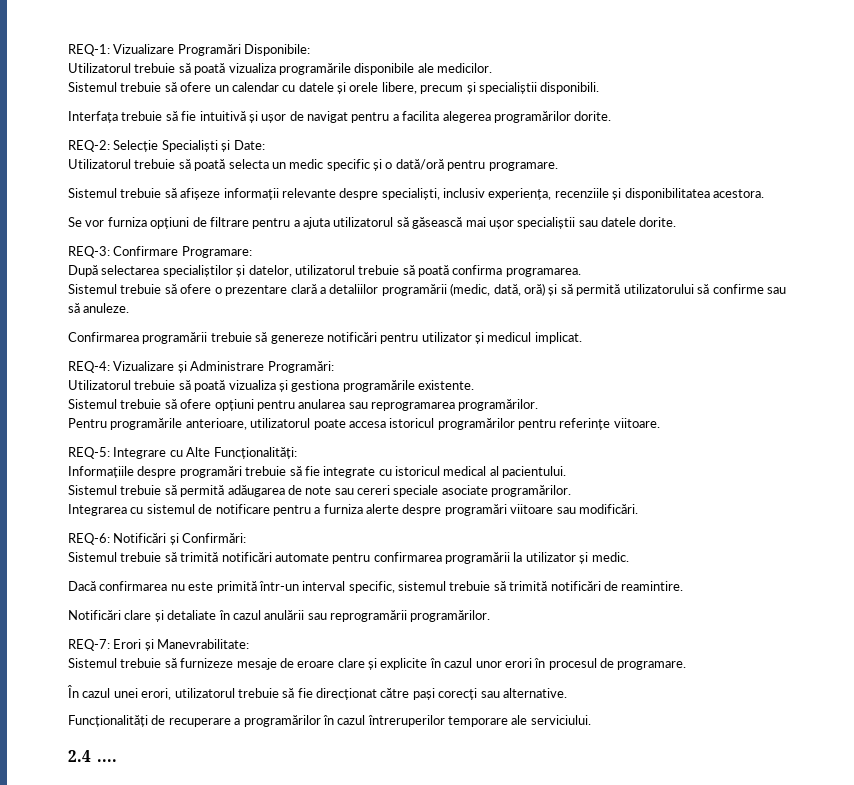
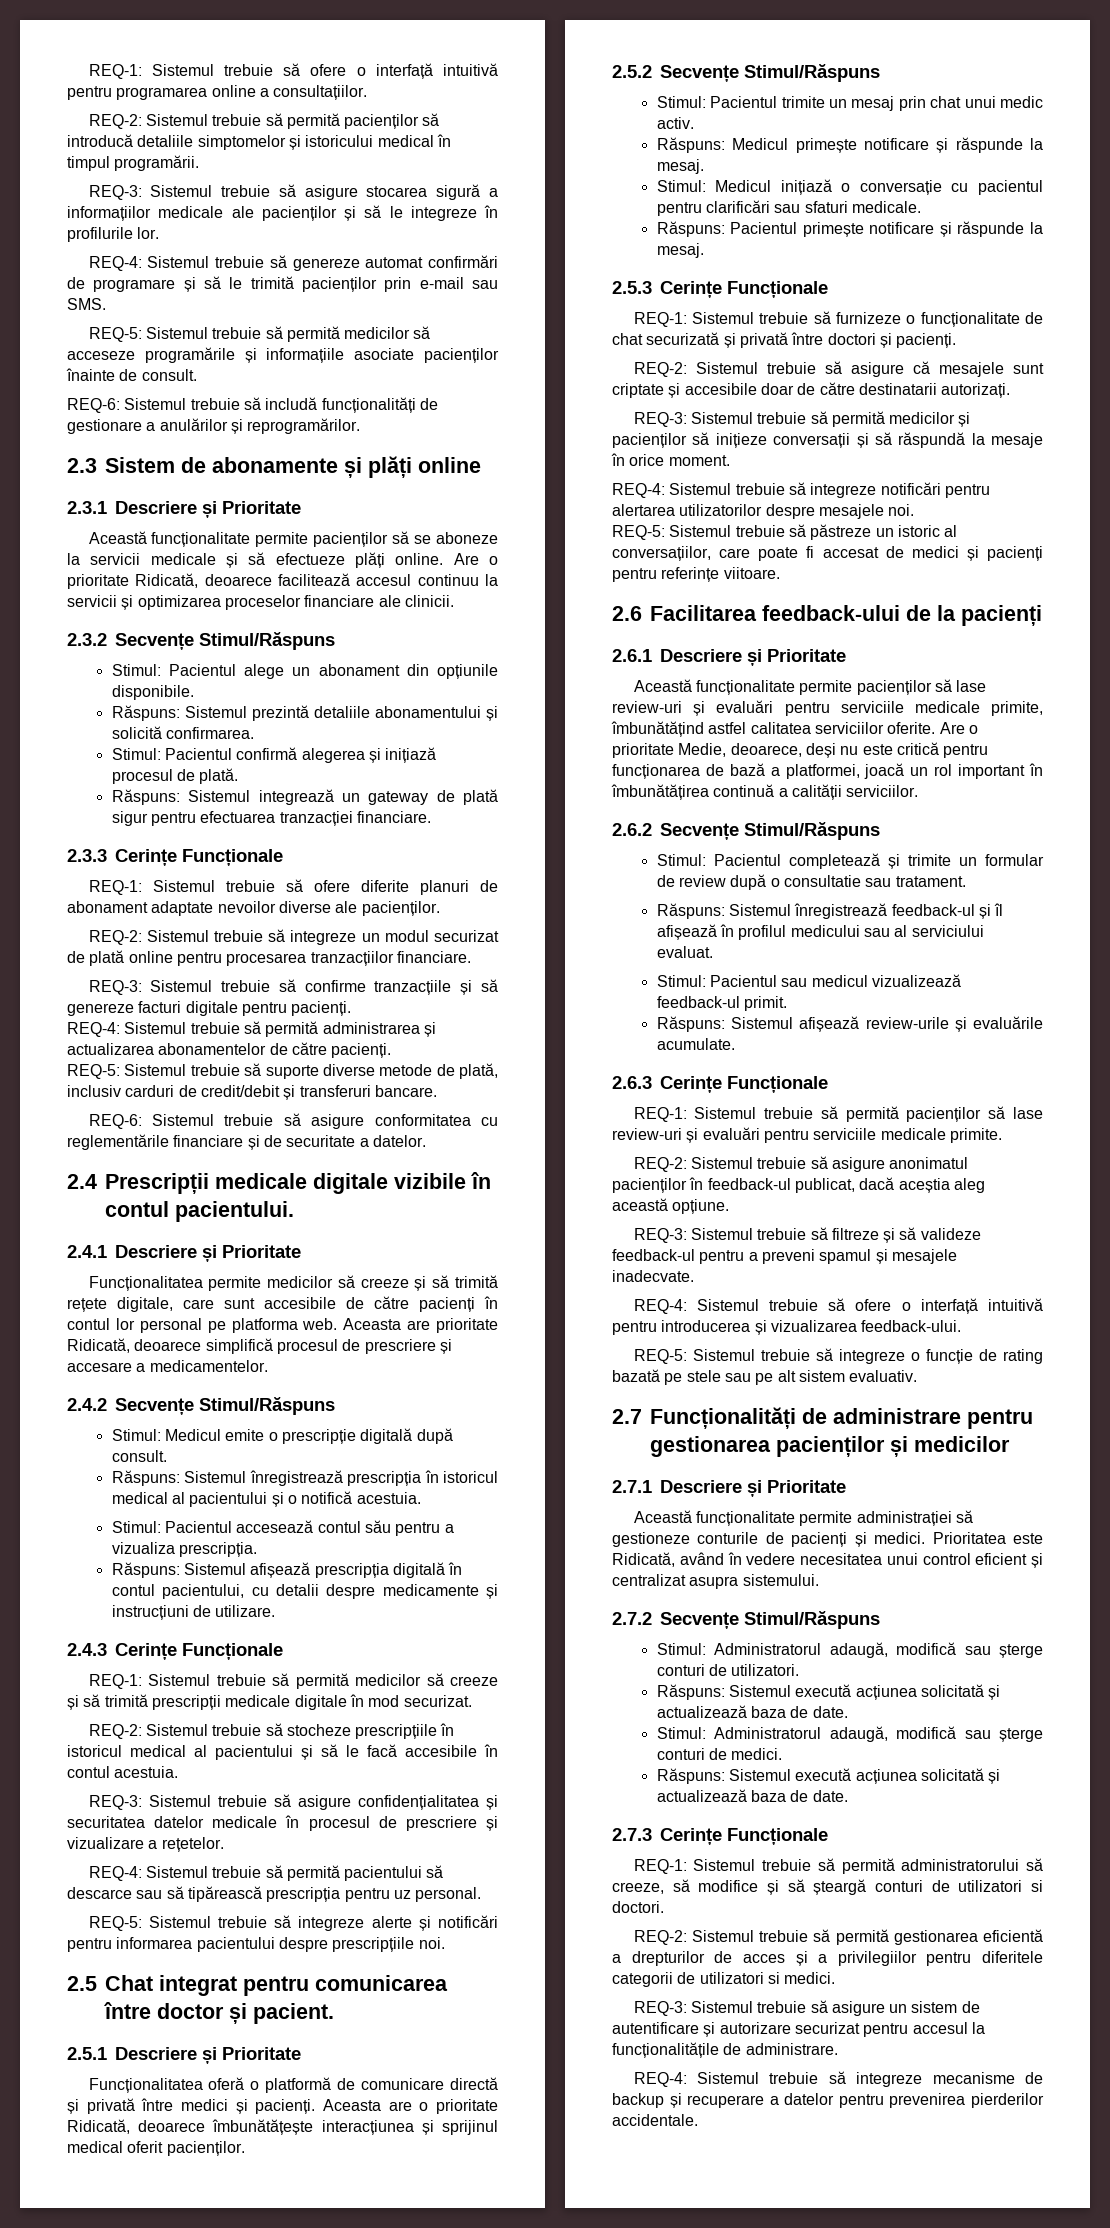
- REQ-1: Vizualizare Programări Disponibile:
- Utilizatorul trebuie să poată vizualiza programările disponibile ale medicilor.
- Sistemul trebuie să ofere un calendar cu datele și orele libere, precum și specialiștii disponibili.
- Interfața trebuie să fie intuitivă și ușor de navigat pentru a facilita alegerea programărilor dorite.
- REQ-2: Selecție Specialiști și Date:
- Utilizatorul trebuie să poată selecta un medic specific și o dată/oră pentru programare.
- Sistemul trebuie să afișeze informații relevante despre specialiști, inclusiv experiența, recenziile și disponibilitatea acestora.
- Se vor furniza opțiuni de filtrare pentru a ajuta utilizatorul să găsească mai ușor specialiștii sau datele dorite.
- REQ-3: Confirmare Programare:
- După selectarea specialiștilor și datelor, utilizatorul trebuie să poată confirma programarea.
- Sistemul trebuie să ofere o prezentare clară a detaliilor programării (medic, dată, oră) și să permită utilizatorului să confirme sau să anuleze.
- Confirmarea programării trebuie să genereze notificări pentru utilizator și medicul implicat.
- REQ-4: Vizualizare și Administrare Programări:
- Utilizatorul trebuie să poată vizualiza și gestiona programările existente.
- Sistemul trebuie să ofere opțiuni pentru anularea sau reprogramarea programărilor.
- Pentru programările anterioare, utilizatorul poate accesa istoricul programărilor pentru referințe viitoare.
- REQ-5: Integrare cu Alte Funcționalități:
- Informațiile despre programări trebuie să fie integrate cu istoricul medical al pacientului.
- Sistemul trebuie să permită adăugarea de note sau cereri speciale asociate programărilor.
- Integrarea cu sistemul de notificare pentru a furniza alerte despre programări viitoare sau modificări.
- REQ-6: Notificări și Confirmări:
- Sistemul trebuie să trimită notificări automate pentru confirmarea programării la utilizator și medic.
- Dacă confirmarea nu este primită într-un interval specific, sistemul trebuie să trimită notificări de reamintire.
- Notificări clare și detaliate în cazul anulării sau reprogramării programărilor.
- REQ-7: Erori și Manevrabilitate:
- Sistemul trebuie să furnizeze mesaje de eroare clare și explicite în cazul unor erori în procesul de programare.
- În cazul unei erori, utilizatorul trebuie să fie direcționat către pași corecți sau alternative.
- Funcționalități de recuperare a programărilor în cazul întreruperilor temporare ale serviciului.
- 2.4 ....
+ REQ-1: Sistemul trebuie să ofere o interfață intuitivă pentru programarea online a consultațiilor.
+ REQ-2: Sistemul trebuie să permită pacienților să introducă detaliile simptomelor și istoricului medical în timpul programării.
+ REQ-3: Sistemul trebuie să asigure stocarea sigură a informațiilor medicale ale pacienților și să le integreze în profilurile lor.
+ REQ-4: Sistemul trebuie să genereze automat confirmări de programare și să le trimită pacienților prin e-mail sau SMS.
+ REQ-5: Sistemul trebuie să permită medicilor să acceseze programările și informațiile asociate pacienților înainte de consult.
+ REQ-6: Sistemul trebuie să includă funcționalități de gestionare a anulărilor și reprogramărilor.
+ 2.3 Sistem de abonamente și plăți online
+ 2.3.1 Descriere și Prioritate
+ Această funcționalitate permite pacienților să se aboneze la servicii medicale și să efectueze plăți online. Are o prioritate Ridicată, deoarece facilitează accesul continuu la servicii și optimizarea proceselor financiare ale clinicii.
+ 2.3.2 Secvențe Stimul/Răspuns
+ Stimul: Pacientul alege un abonament din opțiunile disponibile.
+ Răspuns: Sistemul prezintă detaliile abonamentului și solicită confirmarea.
+ Stimul: Pacientul confirmă alegerea și inițiază procesul de plată.
+ Răspuns: Sistemul integrează un gateway de plată sigur pentru efectuarea tranzacției financiare.
+ 2.3.3 Cerințe Funcționale
+ REQ-1: Sistemul trebuie să ofere diferite planuri de abonament adaptate nevoilor diverse ale pacienților.
+ REQ-2: Sistemul trebuie să integreze un modul securizat de plată online pentru procesarea tranzacțiilor financiare.
+ REQ-3: Sistemul trebuie să confirme tranzacțiile și să genereze facturi digitale pentru pacienți.
+ REQ-4: Sistemul trebuie să permită administrarea și actualizarea abonamentelor de către pacienți.
+ REQ-5: Sistemul trebuie să suporte diverse metode de plată, inclusiv carduri de credit/debit și transferuri bancare.
+ REQ-6: Sistemul trebuie să asigure conformitatea cu reglementările financiare și de securitate a datelor.
+ 2.4 Prescripții medicale digitale vizibile în contul pacientului.
+ 2.4.1 Descriere și Prioritate
+ Funcționalitatea permite medicilor să creeze și să trimită rețete digitale, care sunt accesibile de către pacienți în contul lor personal pe platforma web. Aceasta are prioritate Ridicată, deoarece simplifică procesul de prescriere și accesare a medicamentelor.
+ 2.4.2 Secvențe Stimul/Răspuns
+ Stimul: Medicul emite o prescripție digitală după consult.
+ Răspuns: Sistemul înregistrează prescripția în istoricul medical al pacientului și o notifică acestuia.
+ Stimul: Pacientul accesează contul său pentru a vizualiza prescripția.
+ Răspuns: Sistemul afișează prescripția digitală în contul pacientului, cu detalii despre medicamente și instrucțiuni de utilizare.
+ 2.4.3 Cerințe Funcționale
+ REQ-1: Sistemul trebuie să permită medicilor să creeze și să trimită prescripții medicale digitale în mod securizat.
+ REQ-2: Sistemul trebuie să stocheze prescripțiile în istoricul medical al pacientului și să le facă accesibile în contul acestuia.
+ REQ-3: Sistemul trebuie să asigure confidențialitatea și securitatea datelor medicale în procesul de prescriere și vizualizare a rețetelor.
+ REQ-4: Sistemul trebuie să permită pacientului să descarce sau să tipărească prescripția pentru uz personal.
+ REQ-5: Sistemul trebuie să integreze alerte și notificări pentru informarea pacientului despre prescripțiile noi.
+ 2.5 Chat integrat pentru comunicarea între doctor și pacient.
+ 2.5.1 Descriere și Prioritate
+ Funcționalitatea oferă o platformă de comunicare directă și privată între medici și pacienți. Aceasta are o prioritate Ridicată, deoarece îmbunătățește interacțiunea și sprijinul medical oferit pacienților.
+ 2.5.2 Secvențe Stimul/Răspuns
+ Stimul: Pacientul trimite un mesaj prin chat unui medic activ.
+ Răspuns: Medicul primește notificare și răspunde la mesaj.
+ Stimul: Medicul inițiază o conversație cu pacientul pentru clarificări sau sfaturi medicale.
+ Răspuns: Pacientul primește notificare și răspunde la mesaj.
+ 2.5.3 Cerințe Funcționale
+ REQ-1: Sistemul trebuie să furnizeze o funcționalitate de chat securizată și privată între doctori și pacienți.
+ REQ-2: Sistemul trebuie să asigure că mesajele sunt criptate și accesibile doar de către destinatarii autorizați.
+ REQ-3: Sistemul trebuie să permită medicilor și pacienților să inițieze conversații și să răspundă la mesaje în orice moment.
+ REQ-4: Sistemul trebuie să integreze notificări pentru alertarea utilizatorilor despre mesajele noi.
+ REQ-5: Sistemul trebuie să păstreze un istoric al conversațiilor, care poate fi accesat de medici și pacienți pentru referințe viitoare.
+ 2.6 Facilitarea feedback-ului de la pacienți
+ 2.6.1 Descriere și Prioritate
+ Această funcționalitate permite pacienților să lase review-uri și evaluări pentru serviciile medicale primite, îmbunătățind astfel calitatea serviciilor oferite. Are o prioritate Medie, deoarece, deși nu este critică pentru funcționarea de bază a platformei, joacă un rol important în îmbunătățirea continuă a calității serviciilor.
+ 2.6.2 Secvențe Stimul/Răspuns
+ Stimul: Pacientul completează și trimite un formular de review după o consultatie sau tratament.
+ Răspuns: Sistemul înregistrează feedback-ul și îl afișează în profilul medicului sau al serviciului evaluat.
+ Stimul: Pacientul sau medicul vizualizează feedback-ul primit.
+ Răspuns: Sistemul afișează review-urile și evaluările acumulate.
+ 2.6.3 Cerințe Funcționale
+ REQ-1: Sistemul trebuie să permită pacienților să lase review-uri și evaluări pentru serviciile medicale primite.
+ REQ-2: Sistemul trebuie să asigure anonimatul pacienților în feedback-ul publicat, dacă aceștia aleg această opțiune.
+ REQ-3: Sistemul trebuie să filtreze și să valideze feedback-ul pentru a preveni spamul și mesajele inadecvate.
+ REQ-4: Sistemul trebuie să ofere o interfață intuitivă pentru introducerea și vizualizarea feedback-ului.
+ REQ-5: Sistemul trebuie să integreze o funcție de rating bazată pe stele sau pe alt sistem evaluativ.
+ 2.7 Funcționalități de administrare pentru gestionarea pacienților și medicilor
+ 2.7.1 Descriere și Prioritate
+ Această funcționalitate permite administrației să gestioneze conturile de pacienți și medici. Prioritatea este Ridicată, având în vedere necesitatea unui control eficient și centralizat asupra sistemului.
+ 2.7.2 Secvențe Stimul/Răspuns
+ Stimul: Administratorul adaugă, modifică sau șterge conturi de utilizatori.
+ Răspuns: Sistemul execută acțiunea solicitată și actualizează baza de date.
+ Stimul: Administratorul adaugă, modifică sau șterge conturi de medici.
+ Răspuns: Sistemul execută acțiunea solicitată și actualizează baza de date.
+ 2.7.3 Cerințe Funcționale
+ REQ-1: Sistemul trebuie să permită administratorului să creeze, să modifice și să șteargă conturi de utilizatori si doctori.
+ REQ-2: Sistemul trebuie să permită gestionarea eficientă a drepturilor de acces și a privilegiilor pentru diferitele categorii de utilizatori si medici.
+ REQ-3: Sistemul trebuie să asigure un sistem de autentificare și autorizare securizat pentru accesul la funcționalitățile de administrare.
+ REQ-4: Sistemul trebuie să integreze mecanisme de backup și recuperare a datelor pentru prevenirea pierderilor accidentale.

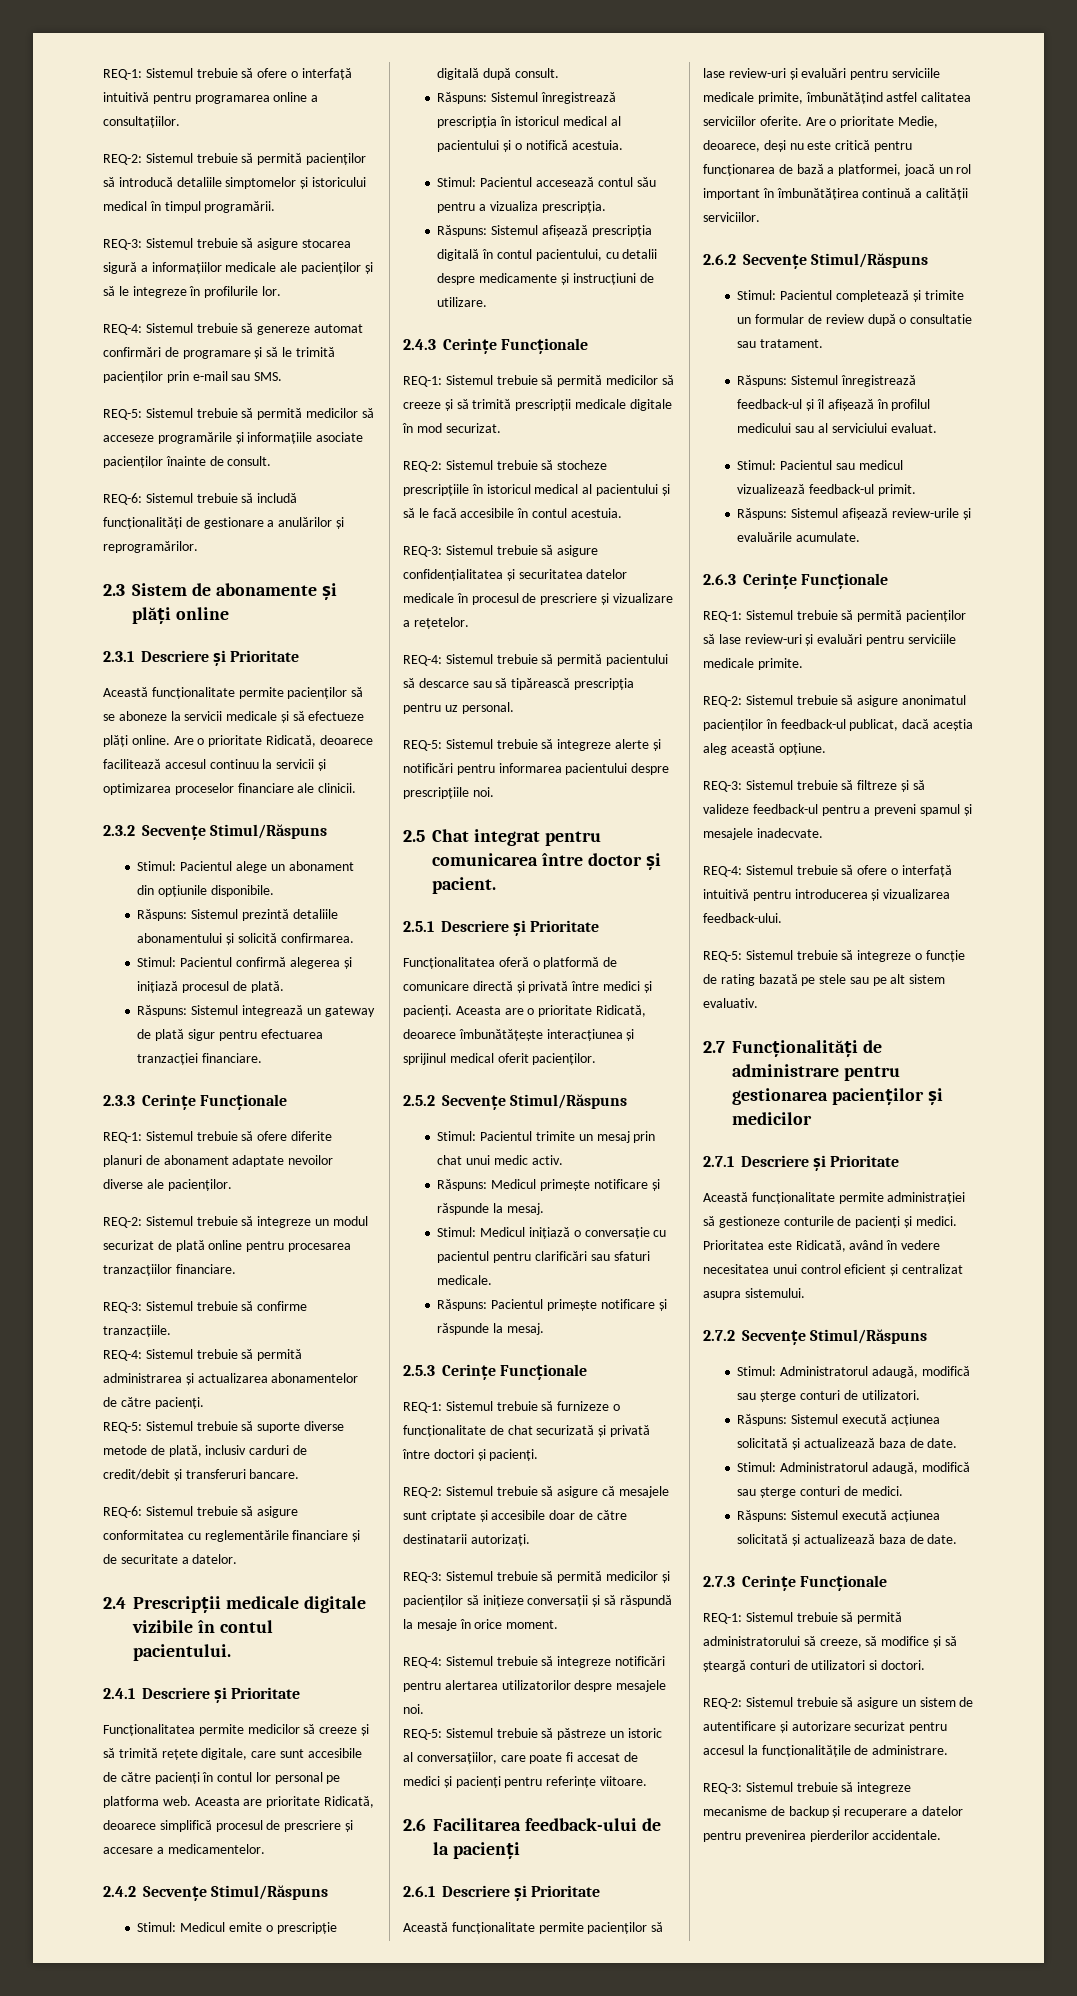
- REQ-3: Sistemul trebuie să confirme tranzacțiile și să genereze facturi digitale pentru pacienți.
+ REQ-3: Sistemul trebuie să confirme tranzacțiile.
- REQ-2: Sistemul trebuie să permită gestionarea eficientă a drepturilor de acces și a privilegiilor pentru diferitele categorii de utilizatori si medici.
- REQ-3: Sistemul trebuie să asigure un sistem de autentificare și autorizare securizat pentru accesul la funcționalitățile de administrare.
+ REQ-2: Sistemul trebuie să asigure un sistem de autentificare și autorizare securizat pentru accesul la funcționalitățile de administrare.
- REQ-4: Sistemul trebuie să integreze mecanisme de backup și recuperare a datelor pentru prevenirea pierderilor accidentale.
+ REQ-3: Sistemul trebuie să integreze mecanisme de backup și recuperare a datelor pentru prevenirea pierderilor accidentale.

